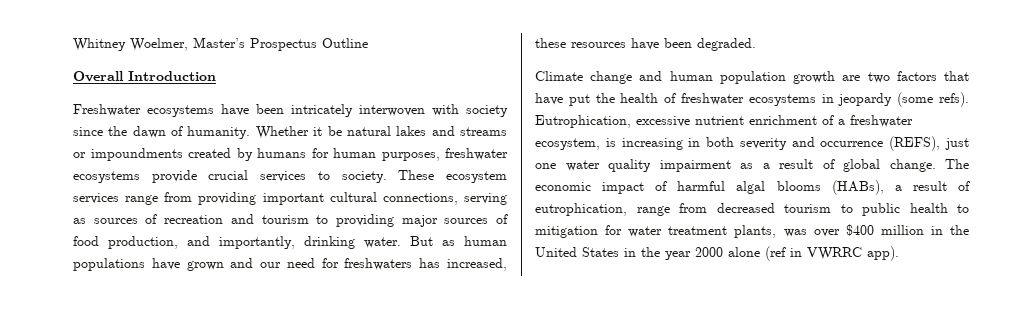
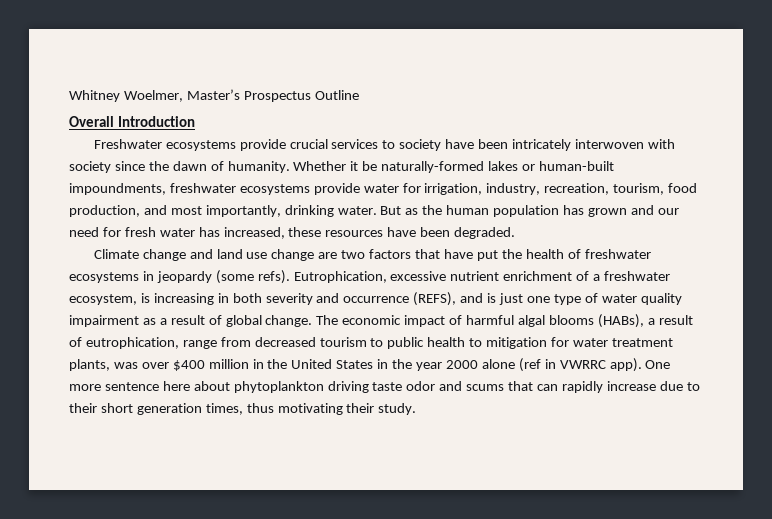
- Freshwater ecosystems have been intricately interwoven with society since the dawn of humanity.
+ Freshwater ecosystems provide crucial services to society have been intricately interwoven with society since the dawn of humanity.
- Whether it be natural lakes and streams or impoundments created by humans for human purposes, freshwater ecosystems provide crucial services to society. These ecosystem services range from providing important cultural connections, serving as sources of recreation and tourism to providing major sources of food production, and importantly, drinking water.
+ Whether it be naturally-formed lakes or human-built impoundments, freshwater ecosystems provide water for irrigation, industry, recreation, tourism, food production, and most importantly, drinking water.
- But as human populations have grown and our need for freshwaters has increased, these resources have been degraded.
+ But as the human population has grown and our need for fresh water has increased, these resources have been degraded.
- Climate change and human population growth are two factors that have put the health of freshwater ecosystems in jeopardy (some refs).
+ Climate change and land use change are two factors that have put the health of freshwater ecosystems in jeopardy (some refs).
- Eutrophication, excessive nutrient enrichment of a freshwater ecosystem, is increasing in both severity and occurrence (REFS), just one water quality impairment as a result of global change.
+ Eutrophication, excessive nutrient enrichment of a freshwater ecosystem, is increasing in both severity and occurrence (REFS), and is just one type of water quality impairment as a result of global change.
+ One more sentence here about phytoplankton driving taste odor and scums that can rapidly increase due to their short generation times, thus motivating their study.

